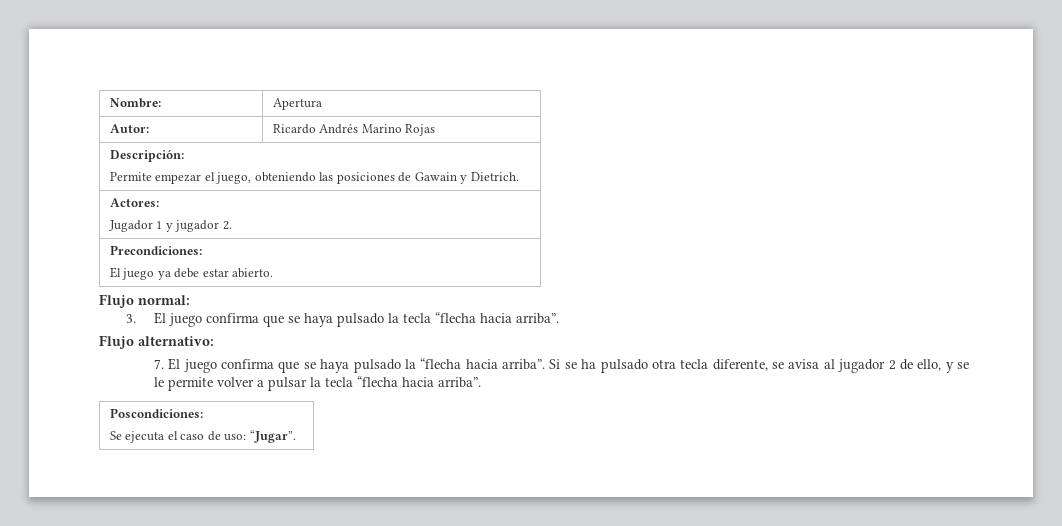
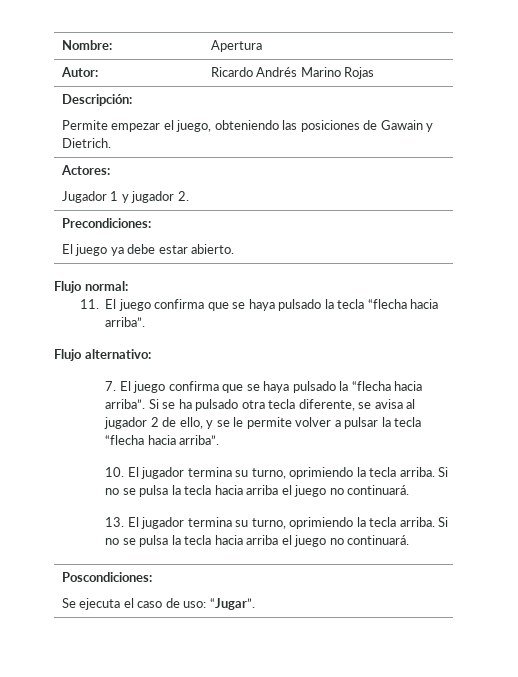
- 3. El juego confirma que se haya pulsado la tecla “flecha hacia arriba”.
+ 11. El juego confirma que se haya pulsado la tecla “flecha hacia arriba”.
+ 10. El jugador termina su turno, oprimiendo la tecla arriba. Si no se pulsa la tecla hacia arriba el juego no continuará.
+ 13. El jugador termina su turno, oprimiendo la tecla arriba. Si no se pulsa la tecla hacia arriba el juego no continuará.

